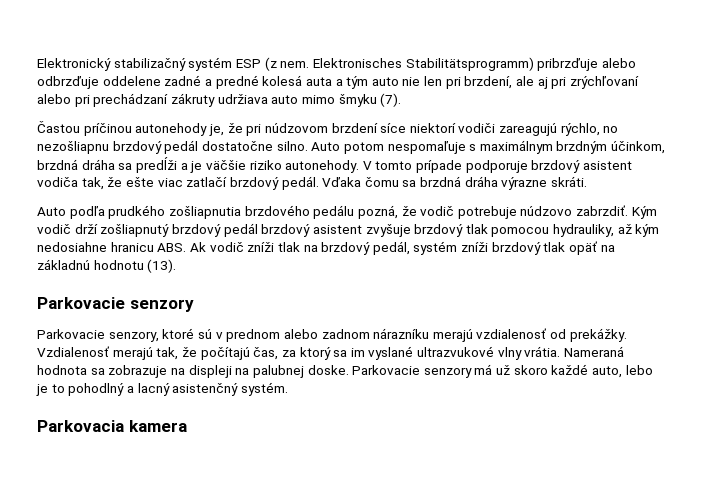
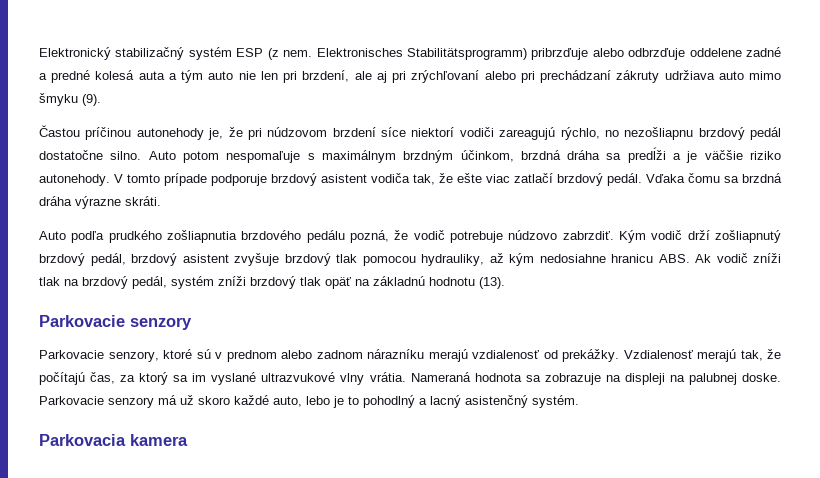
- Elektronisches Stabilitätsprogramm) pribrzďuje alebo odbrzďuje oddelene zadné a predné kolesá auta a tým auto nie len pri brzdení, ale aj pri zrýchľovaní alebo pri prechádzaní zákruty udržiava auto mimo šmyku (7).
+ Elektronisches Stabilitätsprogramm) pribrzďuje alebo odbrzďuje oddelene zadné a predné kolesá auta a tým auto nie len pri brzdení, ale aj pri zrýchľovaní alebo pri prechádzaní zákruty udržiava auto mimo šmyku (9).
- Kým vodič drží zošliapnutý brzdový pedál brzdový asistent zvyšuje brzdový tlak pomocou hydrauliky, až kým nedosiahne hranicu ABS. Ak vodič zníži tlak na brzdový pedál, systém zníži brzdový tlak opäť na základnú hodnotu (13).
+ Kým vodič drží zošliapnutý brzdový pedál, brzdový asistent zvyšuje brzdový tlak pomocou hydrauliky, až kým nedosiahne hranicu ABS. Ak vodič zníži tlak na brzdový pedál, systém zníži brzdový tlak opäť na základnú hodnotu (13).

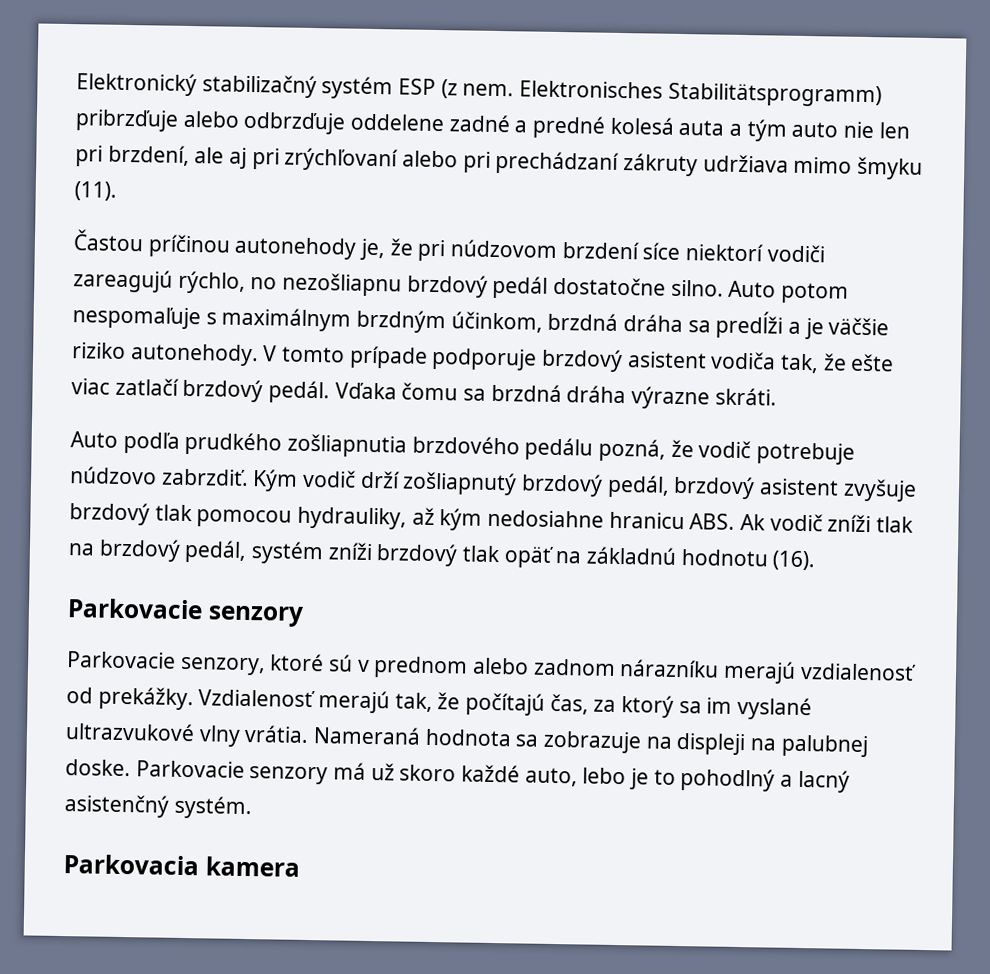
- Elektronisches Stabilitätsprogramm) pribrzďuje alebo odbrzďuje oddelene zadné a predné kolesá auta a tým auto nie len pri brzdení, ale aj pri zrýchľovaní alebo pri prechádzaní zákruty udržiava auto mimo šmyku (9).
+ Elektronisches Stabilitätsprogramm) pribrzďuje alebo odbrzďuje oddelene zadné a predné kolesá auta a tým auto nie len pri brzdení, ale aj pri zrýchľovaní alebo pri prechádzaní zákruty udržiava mimo šmyku (11).
- Kým vodič drží zošliapnutý brzdový pedál, brzdový asistent zvyšuje brzdový tlak pomocou hydrauliky, až kým nedosiahne hranicu ABS. Ak vodič zníži tlak na brzdový pedál, systém zníži brzdový tlak opäť na základnú hodnotu (13).
+ Kým vodič drží zošliapnutý brzdový pedál, brzdový asistent zvyšuje brzdový tlak pomocou hydrauliky, až kým nedosiahne hranicu ABS. Ak vodič zníži tlak na brzdový pedál, systém zníži brzdový tlak opäť na základnú hodnotu (16).

